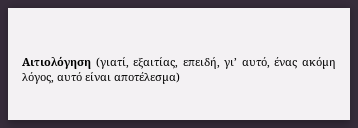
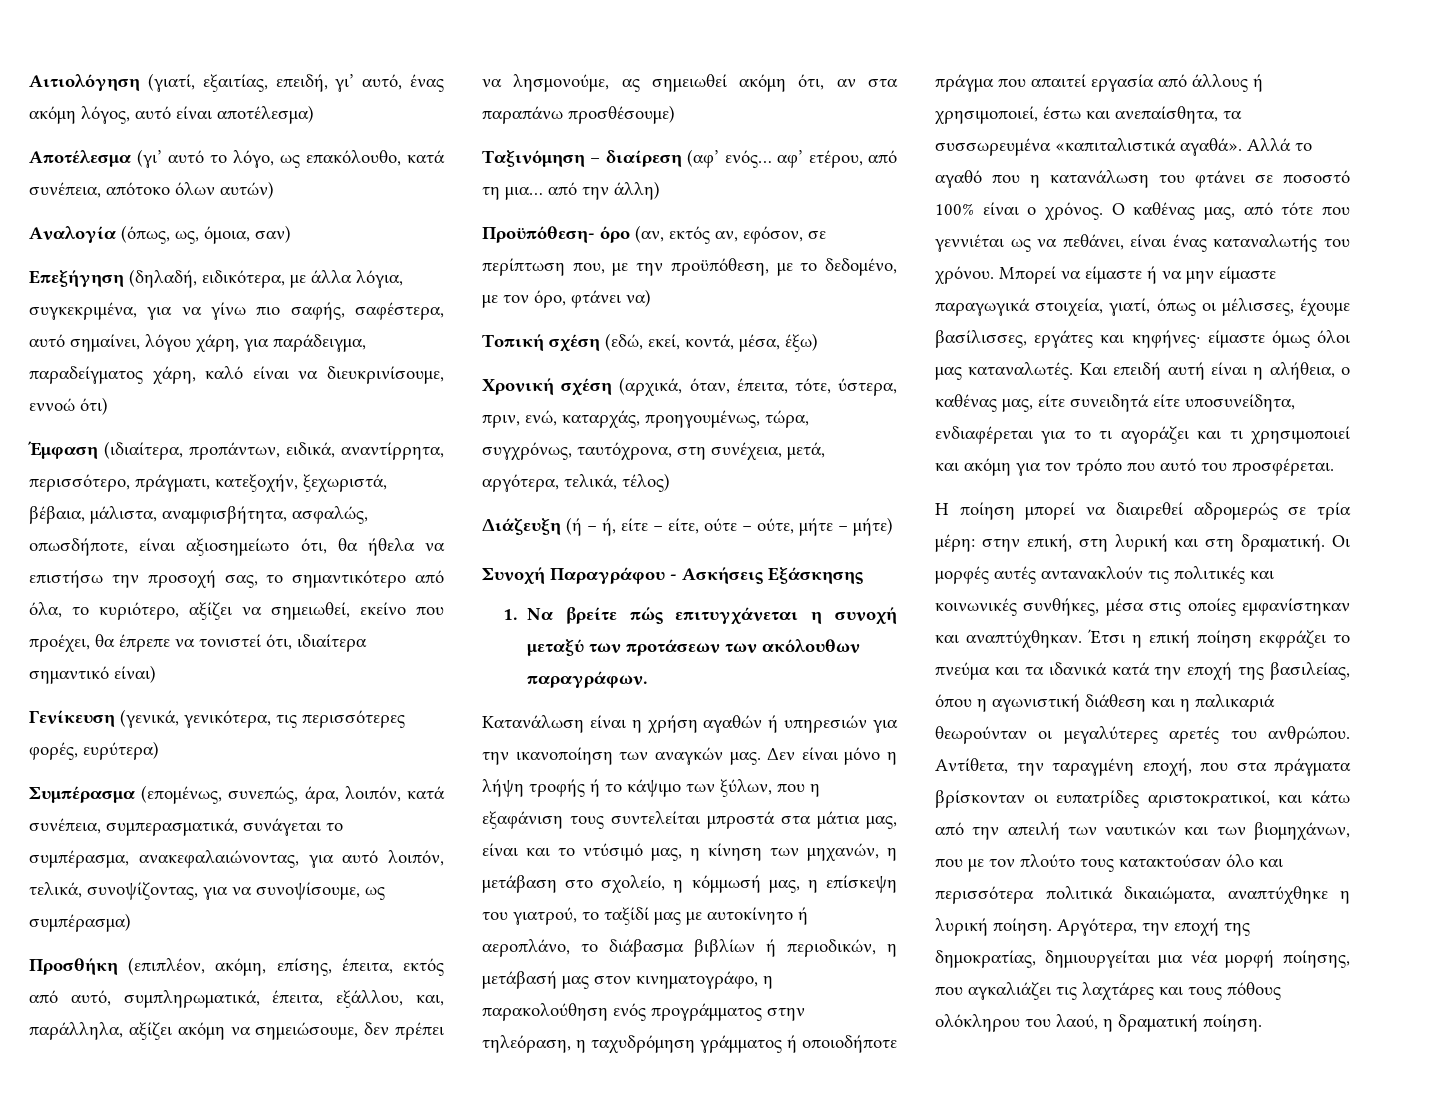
+ Αποτέλεσμα (γι’ αυτό το λόγο, ως επακόλουθο, κατά συνέπεια, απότοκο όλων αυτών)
+ Αναλογία (όπως, ως, όμοια, σαν)
+ Επεξήγηση (δηλαδή, ειδικότερα, με άλλα λόγια, συγκεκριμένα, για να γίνω πιο σαφής, σαφέστερα, αυτό σημαίνει, λόγου χάρη, για παράδειγμα, παραδείγματος χάρη, καλό είναι να διευκρινίσουμε, εννοώ ότι)
+ Έμφαση (ιδιαίτερα, προπάντων, ειδικά, αναντίρρητα, περισσότερο, πράγματι, κατεξοχήν, ξεχωριστά, βέβαια, μάλιστα, αναμφισβήτητα, ασφαλώς, οπωσδήποτε, είναι αξιοσημείωτο ότι, θα ήθελα να επιστήσω την προσοχή σας, το σημαντικότερο από όλα, το κυριότερο, αξίζει να σημειωθεί, εκείνο που προέχει, θα έπρεπε να τονιστεί ότι, ιδιαίτερα σημαντικό είναι)
+ Γενίκευση (γενικά, γενικότερα, τις περισσότερες φορές, ευρύτερα)
+ Συμπέρασμα (επομένως, συνεπώς, άρα, λοιπόν, κατά συνέπεια, συμπερασματικά, συνάγεται το συμπέρασμα, ανακεφαλαιώνοντας, για αυτό λοιπόν, τελικά, συνοψίζοντας, για να συνοψίσουμε, ως συμπέρασμα)
+ Προσθήκη (επιπλέον, ακόμη, επίσης, έπειτα, εκτός από αυτό, συμπληρωματικά, έπειτα, εξάλλου, και, παράλληλα, αξίζει ακόμη να σημειώσουμε, δεν πρέπει να λησμονούμε, ας σημειωθεί ακόμη ότι, αν στα παραπάνω προσθέσουμε)
+ Ταξινόμηση – διαίρεση (αφ’ ενός… αφ’ ετέρου, από τη μια… από την άλλη)
+ Προϋπόθεση- όρο (αν, εκτός αν, εφόσον, σε περίπτωση που, με την προϋπόθεση, με το δεδομένο, με τον όρο, φτάνει να)
+ Τοπική σχέση (εδώ, εκεί, κοντά, μέσα, έξω)
+ Χρονική σχέση (αρχικά, όταν, έπειτα, τότε, ύστερα, πριν, ενώ, καταρχάς, προηγουμένως, τώρα, συγχρόνως, ταυτόχρονα, στη συνέχεια, μετά, αργότερα, τελικά, τέλος)
+ Διάζευξη (ή − ή, είτε − είτε, ούτε − ούτε, μήτε − μήτε)
+ Συνοχή Παραγράφου - Ασκήσεις Εξάσκησης
+ 1. Να βρείτε πώς επιτυγχάνεται η συνοχή μεταξύ των προτάσεων των ακόλουθων παραγράφων.
+ Κατανάλωση είναι η χρήση αγαθών ή υπηρεσιών για την ικανοποίηση των αναγκών μας. Δεν είναι μόνο η λήψη τροφής ή το κάψιμο των ξύλων, που η εξαφάνιση τους συντελείται μπροστά στα μάτια μας, είναι και το ντύσιμό μας, η κίνηση των μηχανών, η μετάβαση στο σχολείο, η κόμμωσή μας, η επίσκεψη του γιατρού, το ταξίδί μας με αυτοκίνητο ή αεροπλάνο, το διάβασμα βιβλίων ή περιοδικών, η μετάβασή μας στον κινηματογράφο, η παρακολούθηση ενός προγράμματος στην τηλεόραση, η ταχυδρόμηση γράμματος ή οποιοδήποτε πράγμα που απαιτεί εργασία από άλλους ή χρησιμοποιεί, έστω και ανεπαίσθητα, τα συσσωρευμένα «καπιταλιστικά αγαθά». Αλλά το αγαθό που η κατανάλωση του φτάνει σε ποσοστό 100% είναι ο χρόνος. Ο καθένας μας, από τότε που γεννιέται ως να πεθάνει, είναι ένας καταναλωτής του χρόνου. Μπορεί να είμαστε ή να μην είμαστε παραγωγικά στοιχεία, γιατί, όπως οι μέλισσες, έχουμε βασίλισσες, εργάτες και κηφήνες· είμαστε όμως όλοι μας καταναλωτές. Και επειδή αυτή είναι η αλήθεια, ο καθένας μας, είτε συνειδητά είτε υποσυνείδητα, ενδιαφέρεται για το τι αγοράζει και τι χρησιμοποιεί και ακόμη για τον τρόπο που αυτό του προσφέρεται.
+ Η ποίηση μπορεί να διαιρεθεί αδρομερώς σε τρία μέρη: στην επική, στη λυρική και στη δραματική. Οι μορφές αυτές αντανακλούν τις πολιτικές και κοινωνικές συνθήκες, μέσα στις οποίες εμφανίστηκαν και αναπτύχθηκαν. Έτσι η επική ποίηση εκφράζει το πνεύμα και τα ιδανικά κατά την εποχή της βασιλείας, όπου η αγωνιστική διάθεση και η παλικαριά θεωρούνταν οι μεγαλύτερες αρετές του ανθρώπου. Αντίθετα, την ταραγμένη εποχή, που στα πράγματα βρίσκονταν οι ευπατρίδες αριστοκρατικοί, και κάτω από την απειλή των ναυτικών και των βιομηχάνων, που με τον πλούτο τους κατακτούσαν όλο και περισσότερα πολιτικά δικαιώματα, αναπτύχθηκε η λυρική ποίηση. Αργότερα, την εποχή της δημοκρατίας, δημιουργείται μια νέα μορφή ποίησης, που αγκαλιάζει τις λαχτάρες και τους πόθους ολόκληρου του λαού, η δραματική ποίηση.

